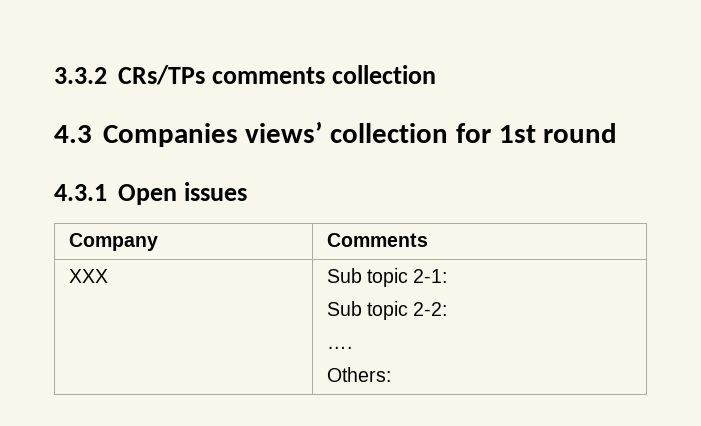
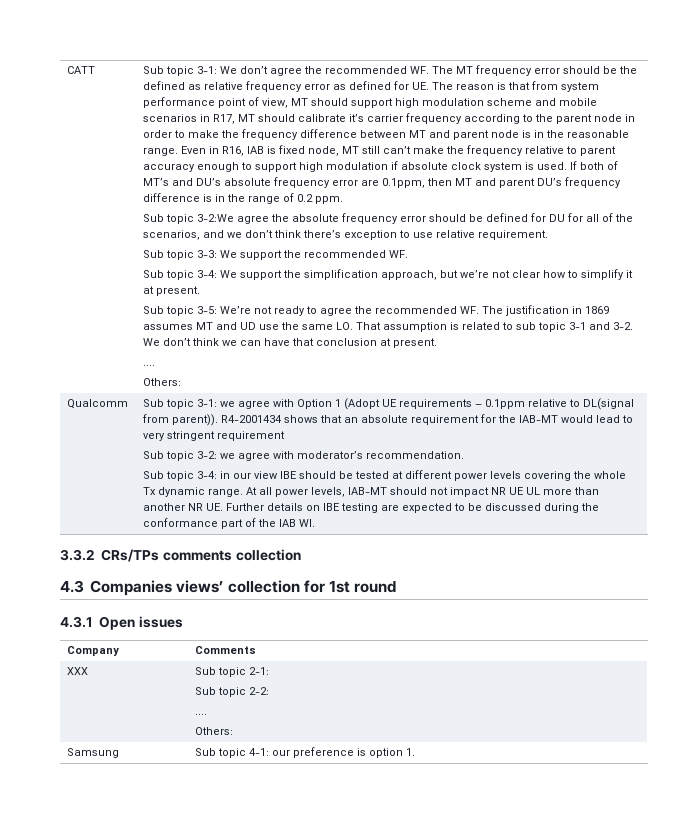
+ CATT | Sub topic 3-1: We don’t agree the recommended WF. The MT frequency error should be the defined as relative frequency error as defined for UE. The reason is that from system performance point of view, MT should support high modulation scheme and mobile scenarios in R17, MT should calibrate it’s carrier frequency according to the parent node in order to make the frequency difference between MT and parent node is in the reasonable range. Even in R16, IAB is fixed node, MT still can’t make the frequency relative to parent accuracy enough to support high modulation if absolute clock system is used. If both of MT’s and DU’s absolute frequency error are 0.1ppm, then MT and parent DU’s frequency difference is in the range of 0.2 ppm.
+ Sub topic 3-2:We agree the absolute frequency error should be defined for DU for all of the scenarios, and we don’t think there’s exception to use relative requirement.
+ Sub topic 3-3: We support the recommended WF.
+ Sub topic 3-4: We support the simplification approach, but we’re not clear how to simplify it at present.
+ Sub topic 3-5: We’re not ready to agree the recommended WF. The justification in 1869 assumes MT and UD use the same LO. That assumption is related to sub topic 3-1 and 3-2. We don’t think we can have that conclusion at present.
+ ….
+ Others:
+ Qualcomm | Sub topic 3-1: we agree with Option 1 (Adopt UE requirements – 0.1ppm relative to DL(signal from parent)). R4-2001434 shows that an absolute requirement for the IAB-MT would lead to very stringent requirement
+ Sub topic 3-2: we agree with moderator’s recommendation.
+ Sub topic 3-4: in our view IBE should be tested at different power levels covering the whole Tx dynamic range. At all power levels, IAB-MT should not impact NR UE UL more than another NR UE. Further details on IBE testing are expected to be discussed during the conformance part of the IAB WI.
+ Samsung | Sub topic 4-1: our preference is option 1.

